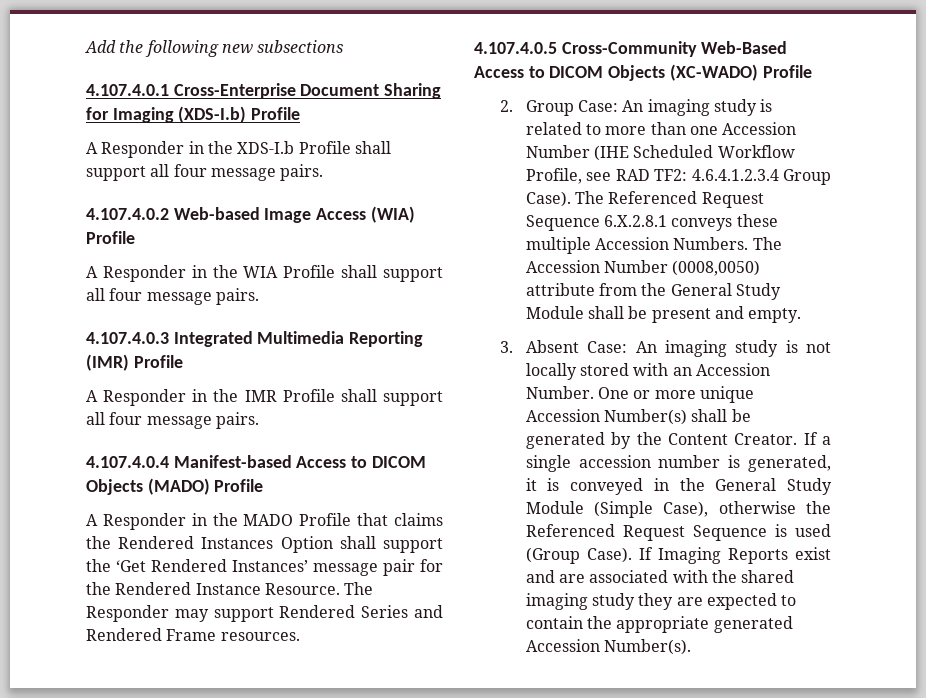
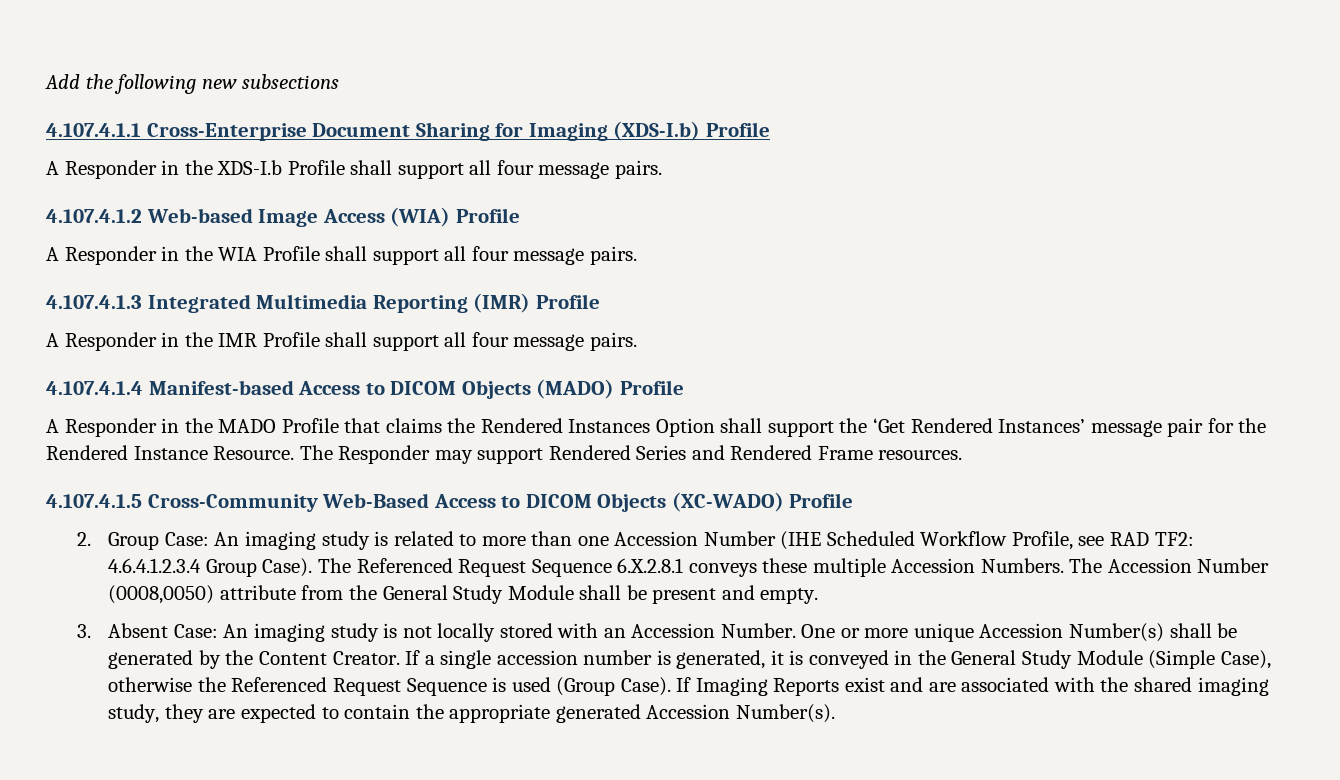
- 4.107.4.0.1 Cross-Enterprise Document Sharing for Imaging (XDS-I.b) Profile
+ 4.107.4.1.1 Cross-Enterprise Document Sharing for Imaging (XDS-I.b) Profile
- 4.107.4.0.2 Web-based Image Access (WIA) Profile
+ 4.107.4.1.2 Web-based Image Access (WIA) Profile
- 4.107.4.0.3 Integrated Multimedia Reporting (IMR) Profile
+ 4.107.4.1.3 Integrated Multimedia Reporting (IMR) Profile
- 4.107.4.0.4 Manifest-based Access to DICOM Objects (MADO) Profile
+ 4.107.4.1.4 Manifest-based Access to DICOM Objects (MADO) Profile
- 4.107.4.0.5 Cross-Community Web-Based Access to DICOM Objects (XC-WADO) Profile
+ 4.107.4.1.5 Cross-Community Web-Based Access to DICOM Objects (XC-WADO) Profile
- If Imaging Reports exist and are associated with the shared imaging study they are expected to contain the appropriate generated Accession Number(s).
+ If Imaging Reports exist and are associated with the shared imaging study, they are expected to contain the appropriate generated Accession Number(s).

